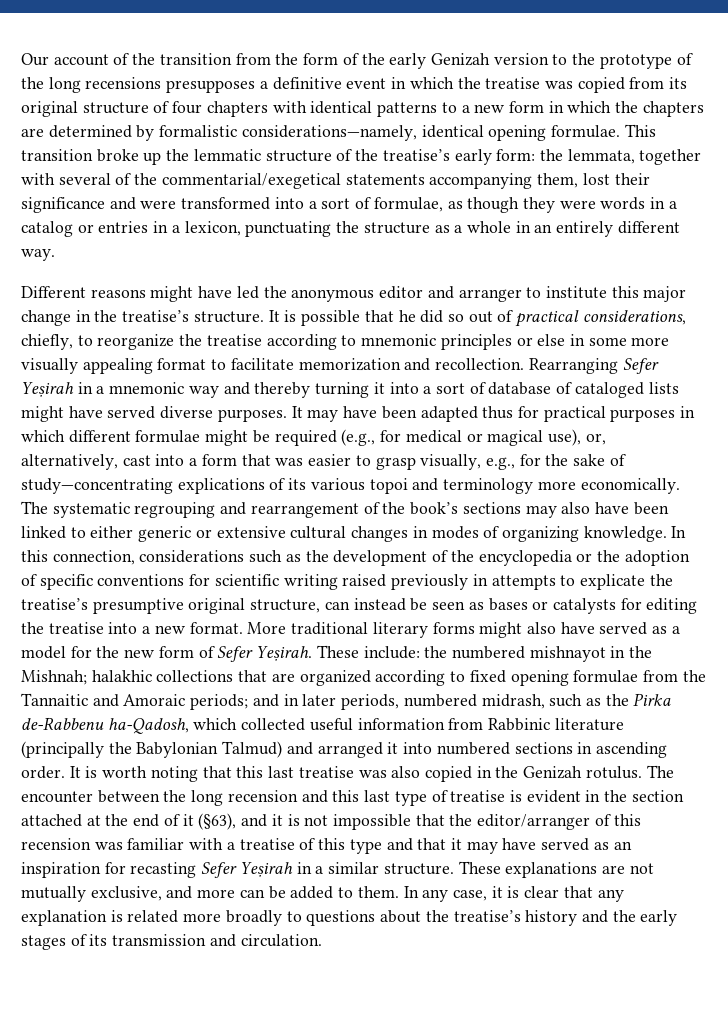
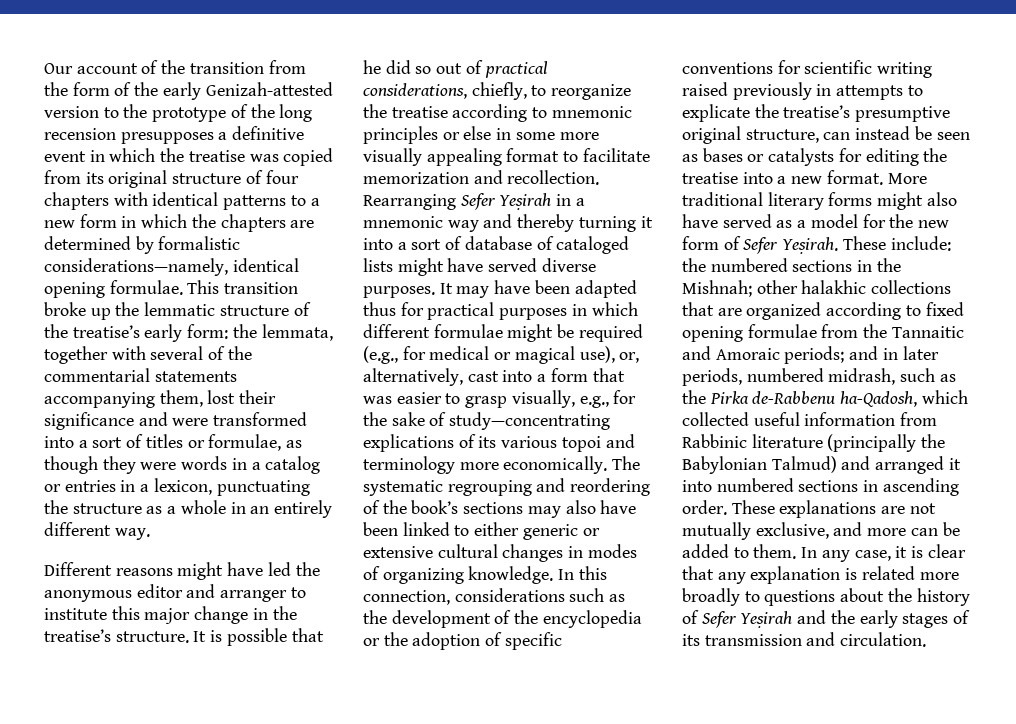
- Our account of the transition from the form of the early Genizah version to the prototype of the long recensions presupposes a definitive event in which the treatise was copied from its original structure of four chapters with identical patterns to a new form in which the chapters are determined by formalistic considerations—namely, identical opening formulae.
+ Our account of the transition from the form of the early Genizah-attested version to the prototype of the long recension presupposes a definitive event in which the treatise was copied from its original structure of four chapters with identical patterns to a new form in which the chapters are determined by formalistic considerations—namely, identical opening formulae.
- This transition broke up the lemmatic structure of the treatise’s early form: the lemmata, together with several of the commentarial/exegetical statements accompanying them, lost their significance and were transformed into a sort of formulae, as though they were words in a catalog or entries in a lexicon, punctuating the structure as a whole in an entirely different way.
+ This transition broke up the lemmatic structure of the treatise’s early form: the lemmata, together with several of the commentarial statements accompanying them, lost their significance and were transformed into a sort of titles or formulae, as though they were words in a catalog or entries in a lexicon, punctuating the structure as a whole in an entirely different way.
- The systematic regrouping and rearrangement of the book’s sections may also have been linked to either generic or extensive cultural changes in modes of organizing knowledge.
+ The systematic regrouping and reordering of the book’s sections may also have been linked to either generic or extensive cultural changes in modes of organizing knowledge.
- These include: the numbered mishnayot in the Mishnah; halakhic collections that are organized according to fixed opening formulae from the Tannaitic and Amoraic periods; and in later periods, numbered midrash, such as the Pirka de-Rabbenu ha-Qadosh, which collected useful information from Rabbinic literature (principally the Babylonian Talmud) and arranged it into numbered sections in ascending order.
+ These include: the numbered sections in the Mishnah; other halakhic collections that are organized according to fixed opening formulae from the Tannaitic and Amoraic periods; and in later periods, numbered midrash, such as the Pirka de-Rabbenu ha-Qadosh, which collected useful information from Rabbinic literature (principally the Babylonian Talmud) and arranged it into numbered sections in ascending order.
- It is worth noting that this last treatise was also copied in the Genizah rotulus. The encounter between the long recension and this last type of treatise is evident in the section attached at the end of it (§63), and it is not impossible that the editor/arranger of this recension was familiar with a treatise of this type and that it may have served as an inspiration for recasting Sefer Yeṣirah in a similar structure.
- In any case, it is clear that any explanation is related more broadly to questions about the treatise’s history and the early stages of its transmission and circulation.
+ In any case, it is clear that any explanation is related more broadly to questions about the history of Sefer Yeṣirah and the early stages of its transmission and circulation.

